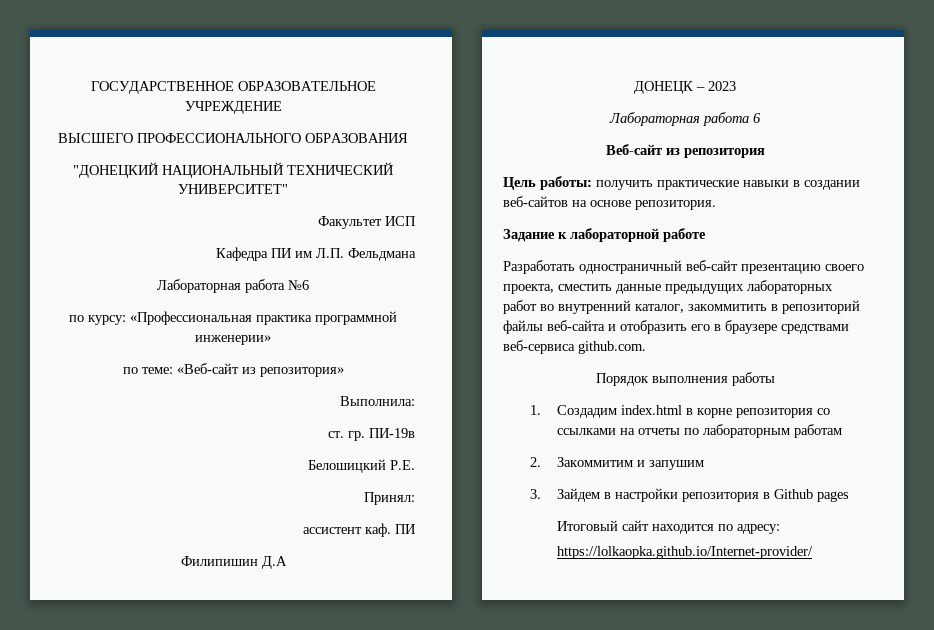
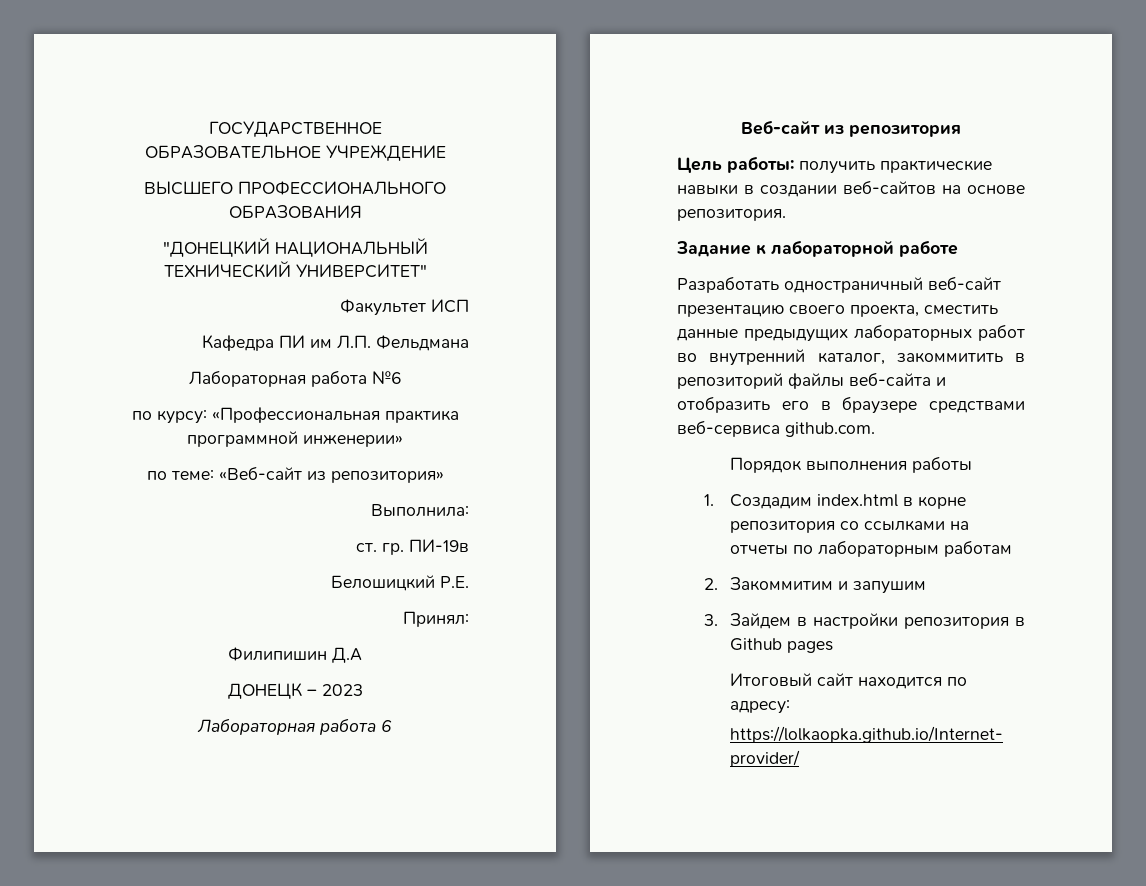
- ассистент каф. ПИ

